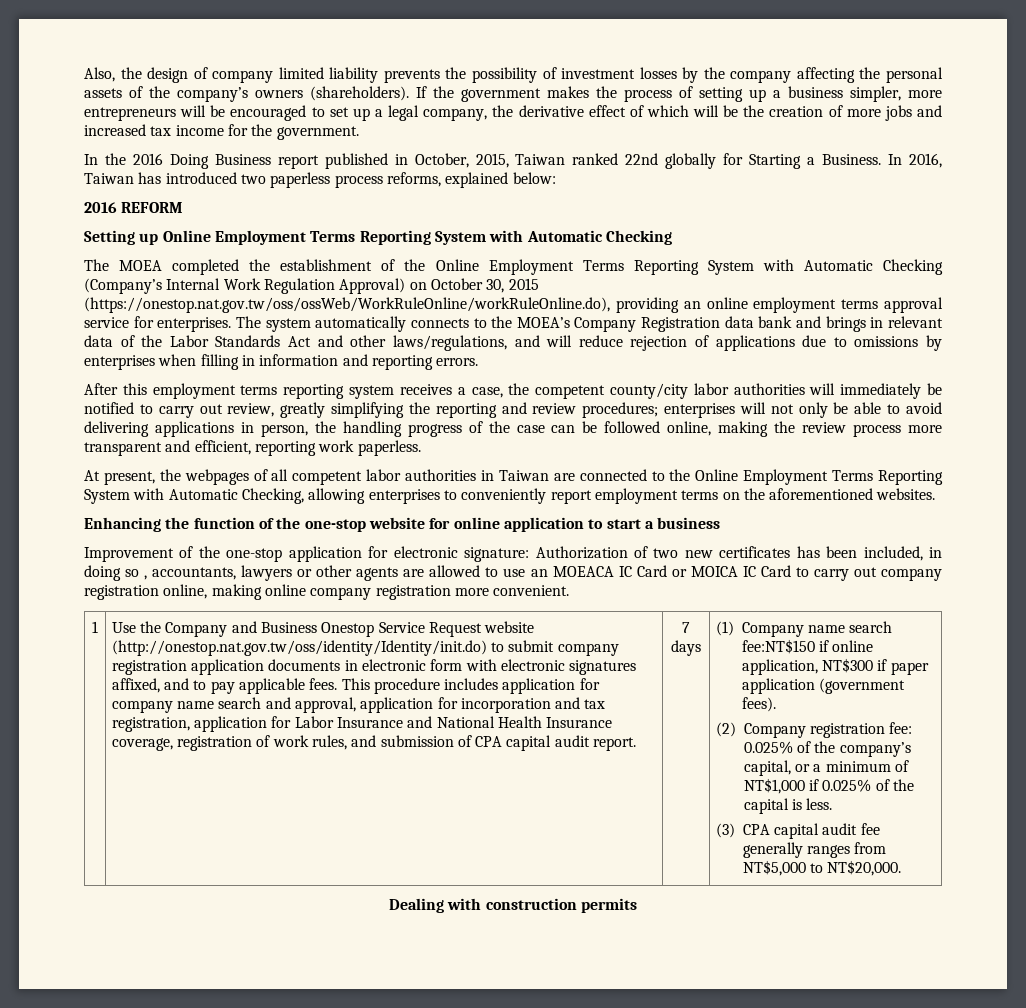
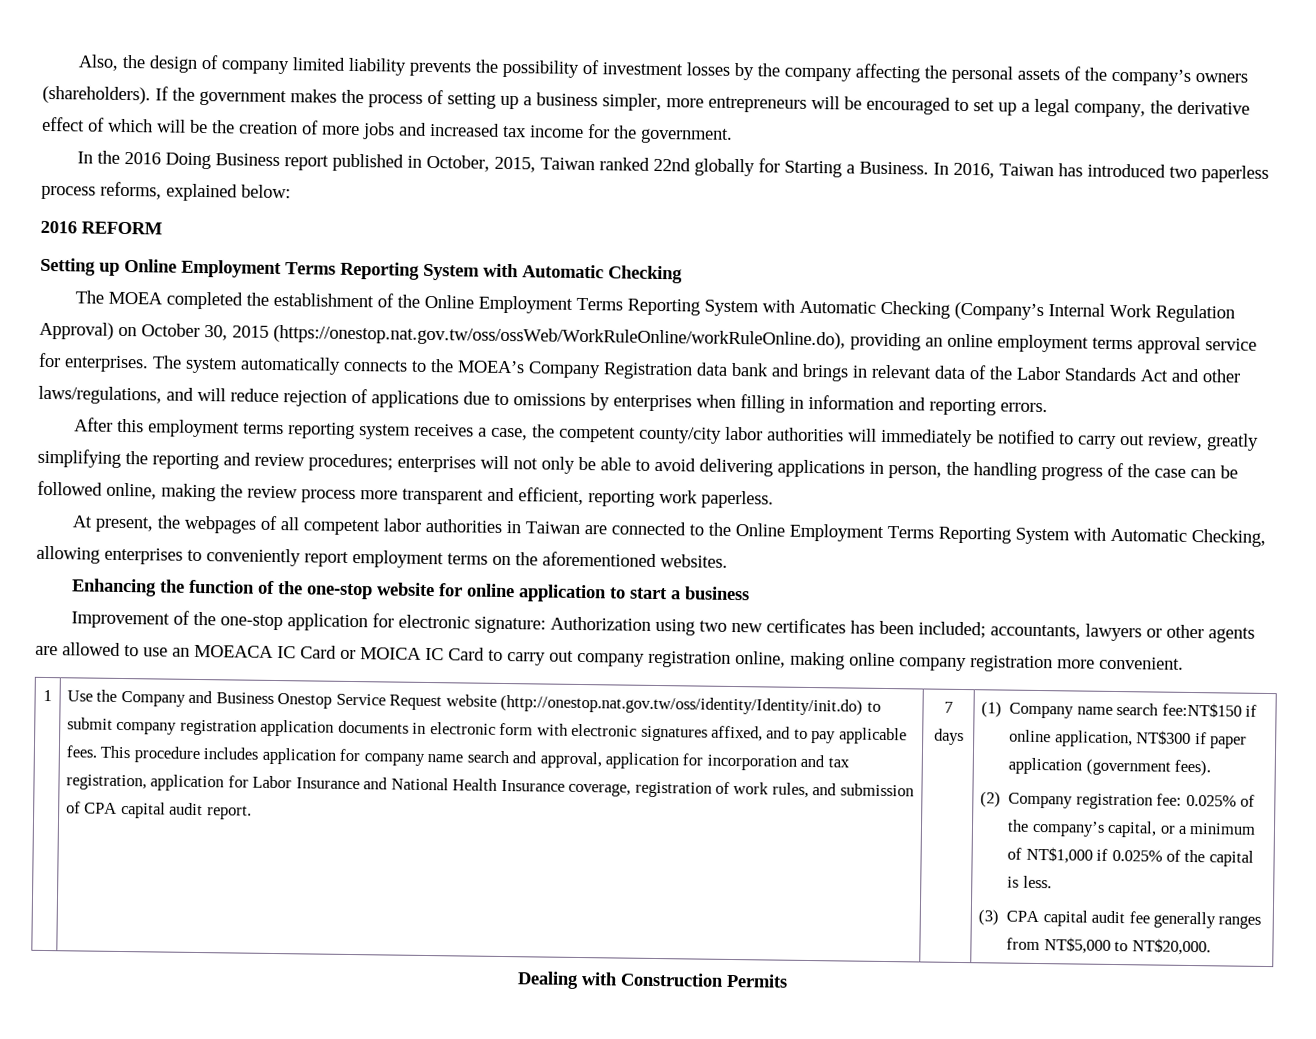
- Improvement of the one-stop application for electronic signature: Authorization of two new certificates has been included, in doing so , accountants, lawyers or other agents are allowed to use an MOEACA IC Card or MOICA IC Card to carry out company registration online, making online company registration more convenient.
+ Improvement of the one-stop application for electronic signature: Authorization using two new certificates has been included; accountants, lawyers or other agents are allowed to use an MOEACA IC Card or MOICA IC Card to carry out company registration online, making online company registration more convenient.
- Dealing with construction permits
+ Dealing with Construction Permits

